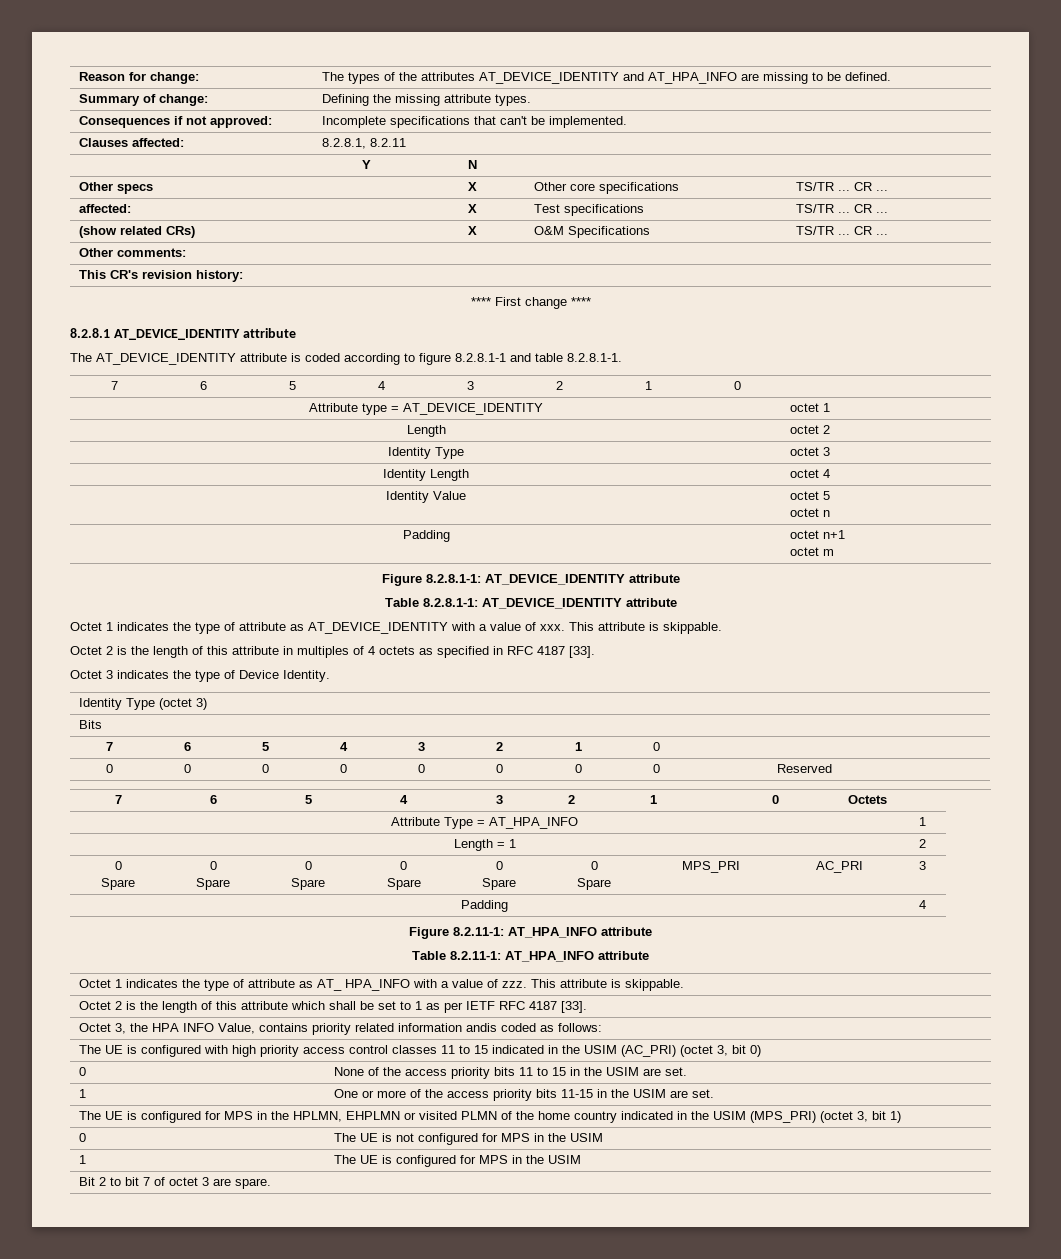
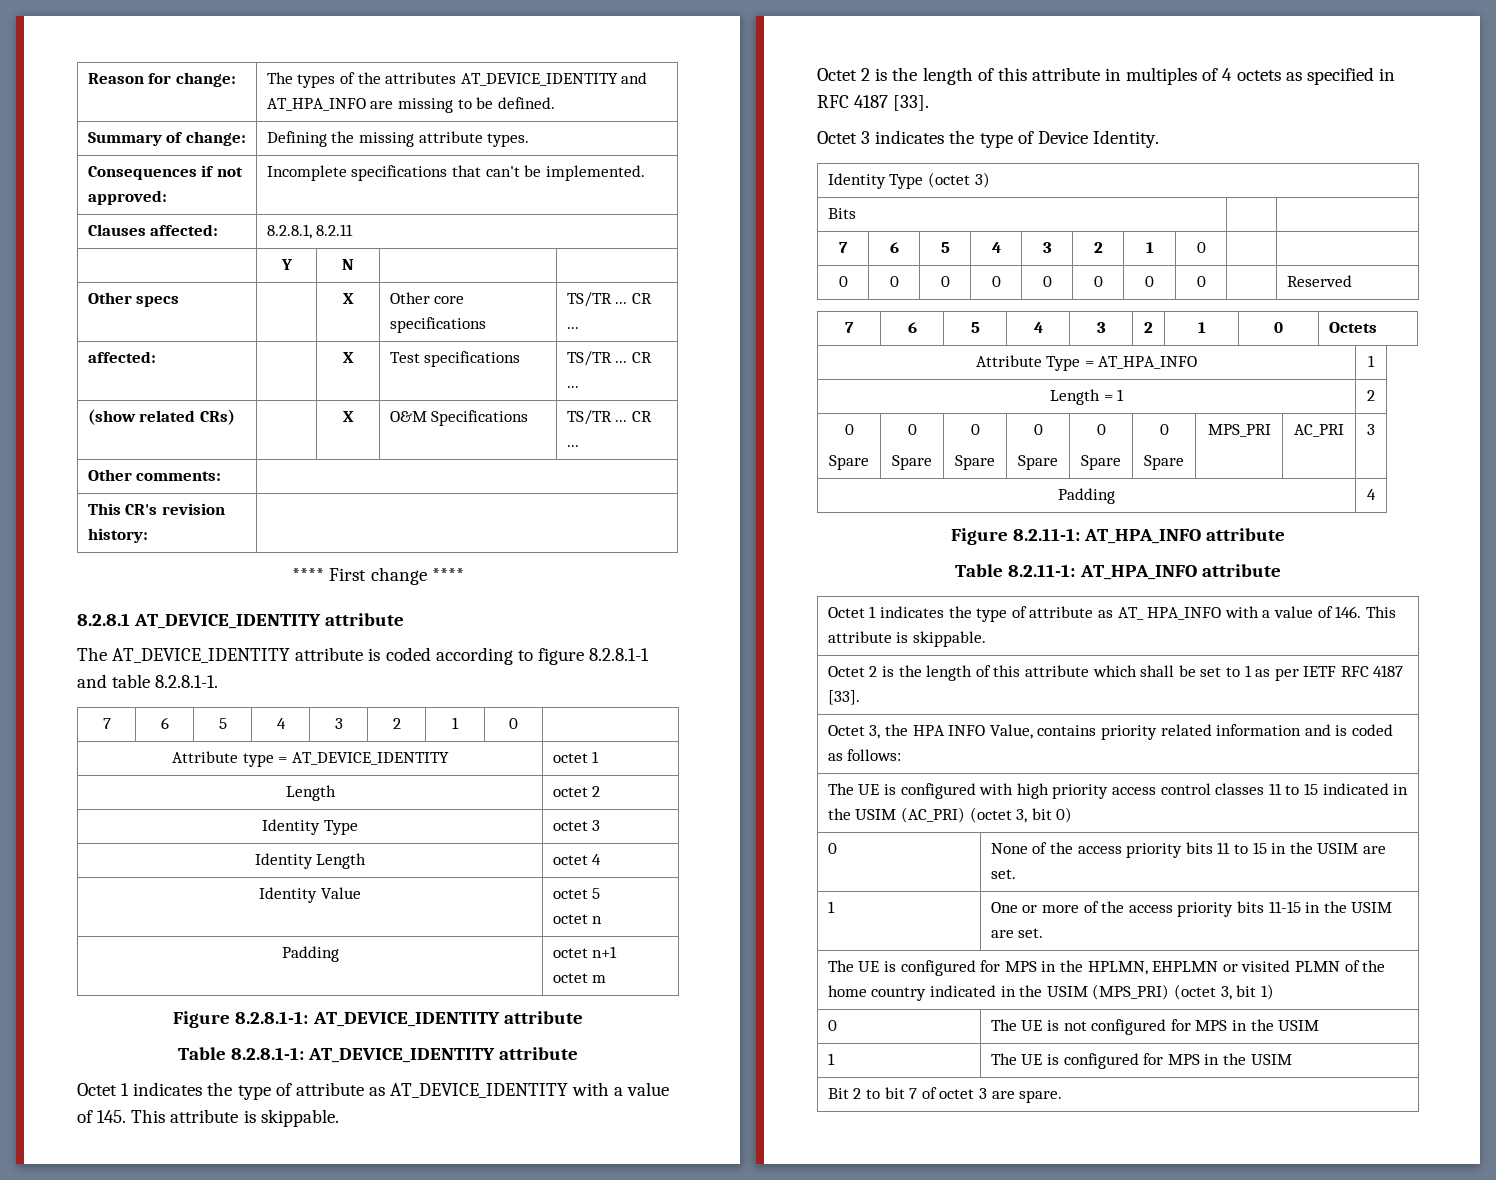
- Octet 1 indicates the type of attribute as AT_DEVICE_IDENTITY with a value of xxx. This attribute is skippable.
+ Octet 1 indicates the type of attribute as AT_DEVICE_IDENTITY with a value of 145. This attribute is skippable.
- Octet 1 indicates the type of attribute as AT_ HPA_INFO with a value of zzz. This attribute is skippable.
+ Octet 1 indicates the type of attribute as AT_ HPA_INFO with a value of 146. This attribute is skippable.
- Octet 3, the HPA INFO Value, contains priority related information andis coded as follows:
+ Octet 3, the HPA INFO Value, contains priority related information and is coded as follows:

